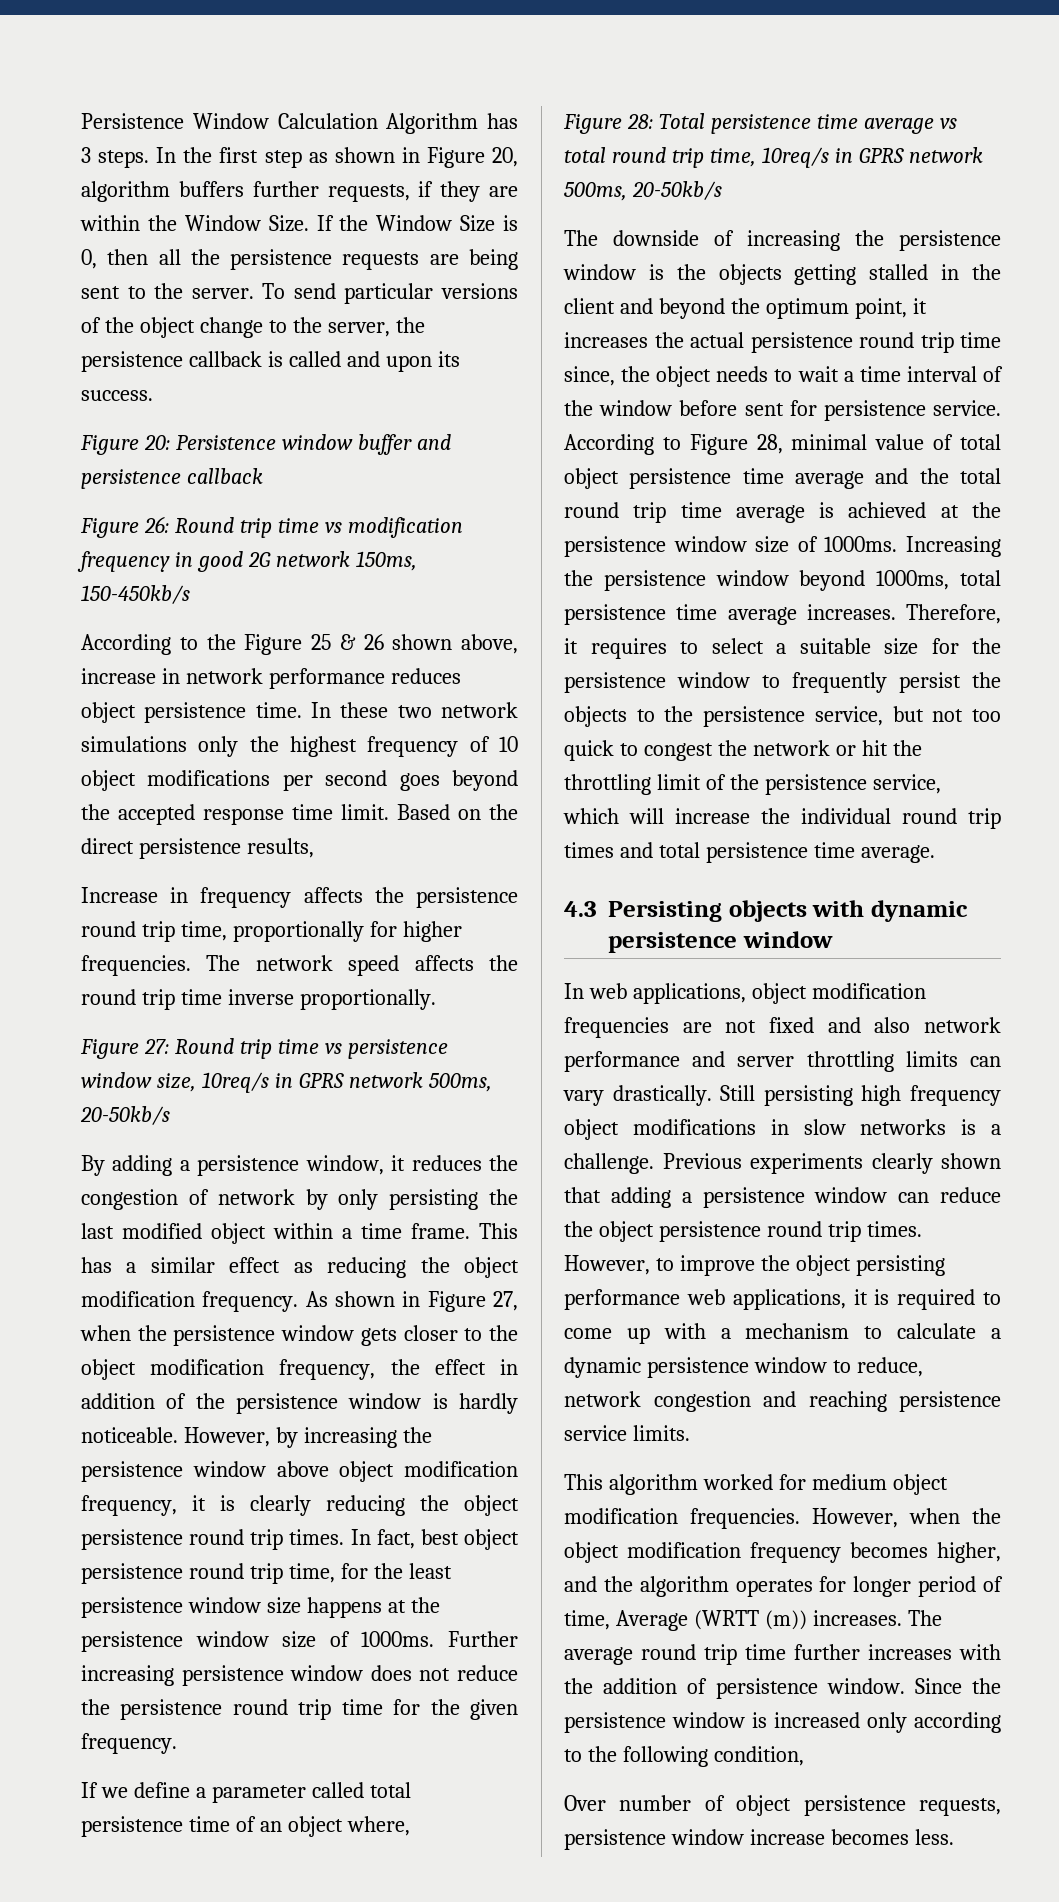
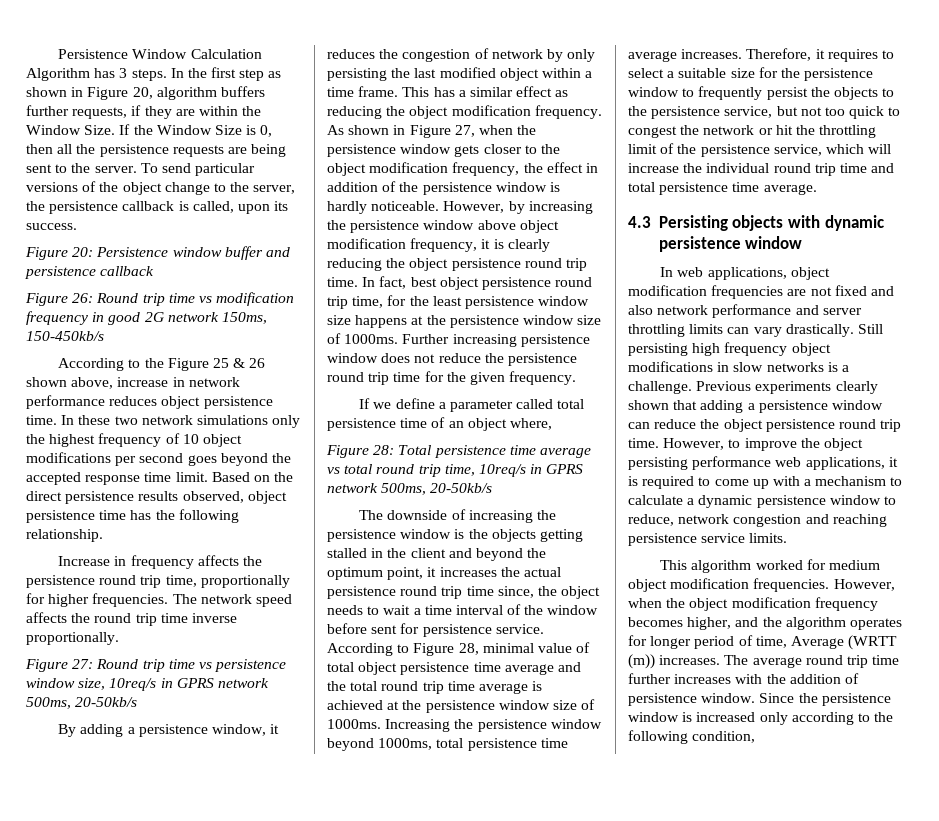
- To send particular versions of the object change to the server, the persistence callback is called and upon its success.
+ To send particular versions of the object change to the server, the persistence callback is called, upon its success.
- Based on the direct persistence results,
+ Based on the direct persistence results observed, object persistence time has the following relationship.
- However, by increasing the persistence window above object modification frequency, it is clearly reducing the object persistence round trip times.
+ However, by increasing the persistence window above object modification frequency, it is clearly reducing the object persistence round trip time.
- Therefore, it requires to select a suitable size for the persistence window to frequently persist the objects to the persistence service, but not too quick to congest the network or hit the throttling limit of the persistence service, which will increase the individual round trip times and total persistence time average.
+ Therefore, it requires to select a suitable size for the persistence window to frequently persist the objects to the persistence service, but not too quick to congest the network or hit the throttling limit of the persistence service, which will increase the individual round trip time and total persistence time average.
- Previous experiments clearly shown that adding a persistence window can reduce the object persistence round trip times.
+ Previous experiments clearly shown that adding a persistence window can reduce the object persistence round trip time.
- Over number of object persistence requests, persistence window increase becomes less.

